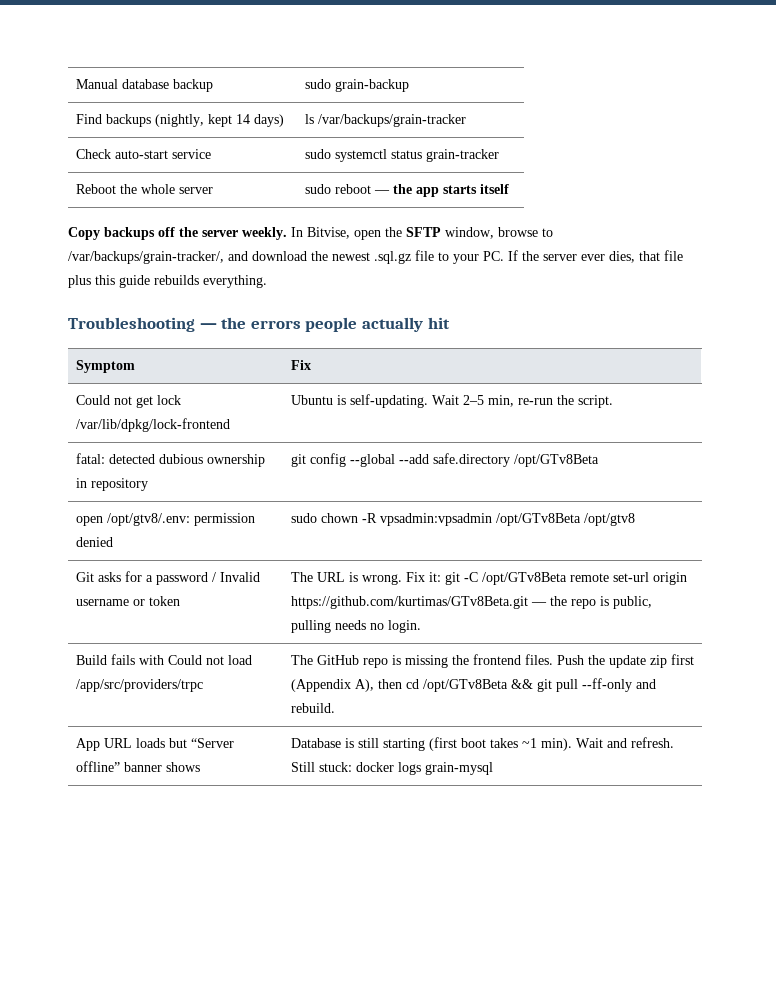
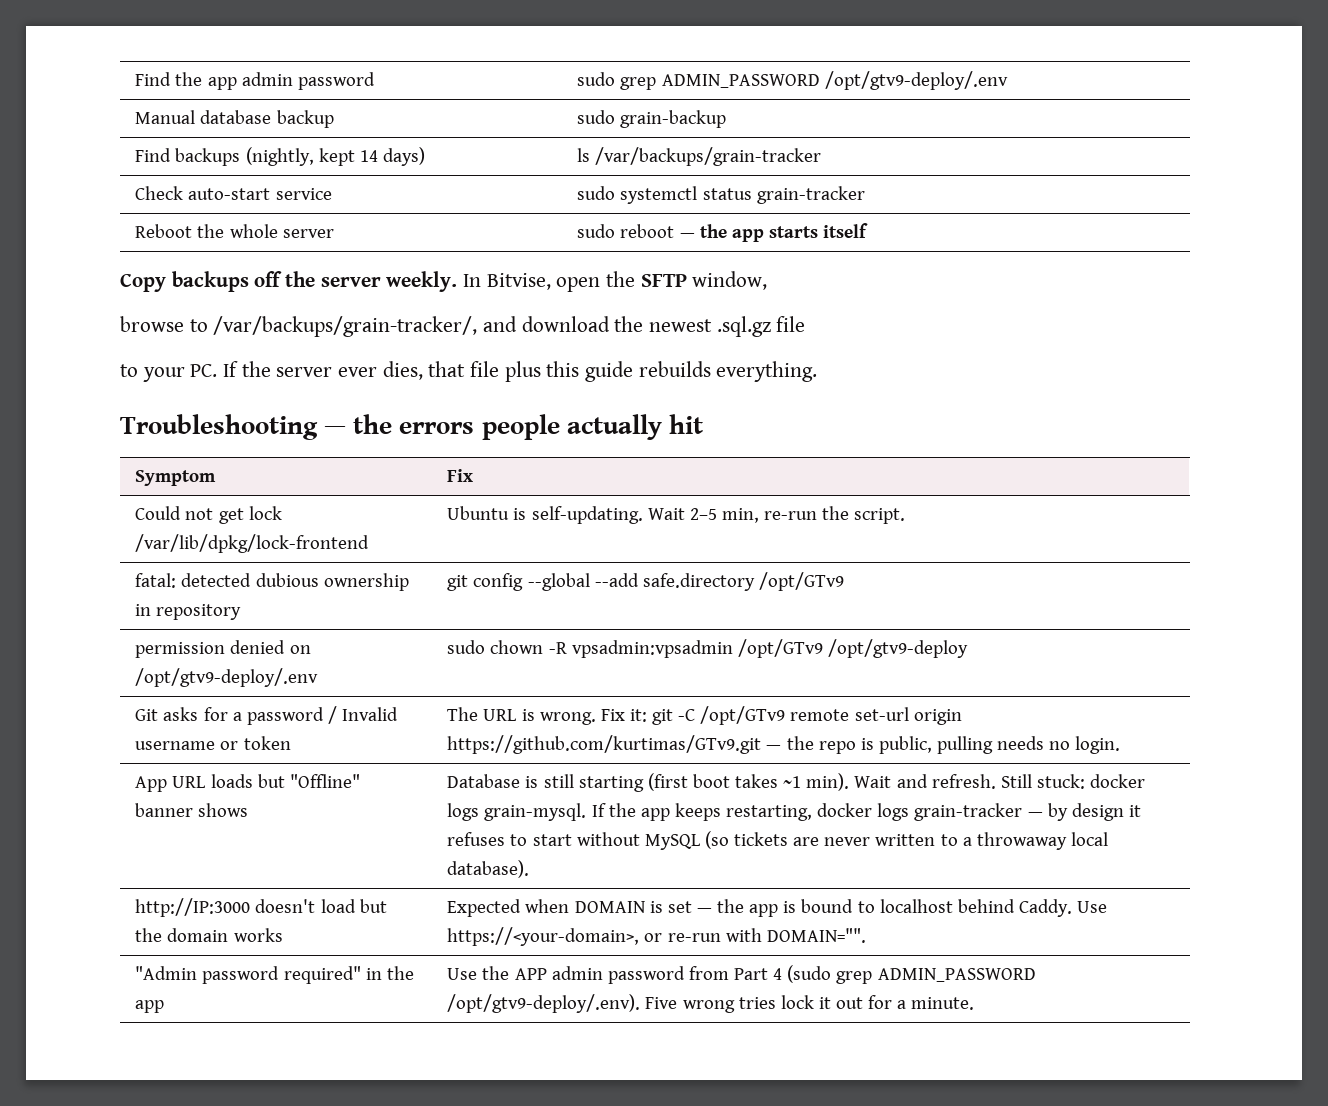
+ Find the app admin password | sudo grep ADMIN_PASSWORD /opt/gtv9-deploy/.env
- In Bitvise, open the SFTP window, browse to /var/backups/grain-tracker/, and download the newest .sql.gz file to your PC. If the server ever dies, that file plus this guide rebuilds everything.
+ In Bitvise, open the SFTP window,
+ browse to /var/backups/grain-tracker/, and download the newest .sql.gz file
+ to your PC. If the server ever dies, that file plus this guide rebuilds everything.
- fatal: detected dubious ownership in repository | git config --global --add safe.directory /opt/GTv8Beta
- open /opt/gtv8/.env: permission denied | sudo chown -R vpsadmin:vpsadmin /opt/GTv8Beta /opt/gtv8
+ fatal: detected dubious ownership in repository | git config --global --add safe.directory /opt/GTv9
+ permission denied on /opt/gtv9-deploy/.env | sudo chown -R vpsadmin:vpsadmin /opt/GTv9 /opt/gtv9-deploy
- Git asks for a password / Invalid username or token | The URL is wrong. Fix it: git -C /opt/GTv8Beta remote set-url origin https://github.com/kurtimas/GTv8Beta.git — the repo is public, pulling needs no login.
+ Git asks for a password / Invalid username or token | The URL is wrong. Fix it: git -C /opt/GTv9 remote set-url origin https://github.com/kurtimas/GTv9.git — the repo is public, pulling needs no login.
- Build fails with Could not load /app/src/providers/trpc | The GitHub repo is missing the frontend files. Push the update zip first (Appendix A), then cd /opt/GTv8Beta && git pull --ff-only and rebuild.
- App URL loads but “Server offline” banner shows
+ App URL loads but "Offline" banner shows
- Still stuck: docker logs grain-mysql
+ Still stuck: docker logs grain-mysql. If the app keeps restarting, docker logs grain-tracker — by design it refuses to start without MySQL (so tickets are never written to a throwaway local database).
+ http://IP:3000 doesn't load but the domain works | Expected when DOMAIN is set — the app is bound to localhost behind Caddy. Use https://<your-domain>, or re-run with DOMAIN="".
+ "Admin password required" in the app | Use the APP admin password from Part 4 (sudo grep ADMIN_PASSWORD /opt/gtv9-deploy/.env). Five wrong tries lock it out for a minute.

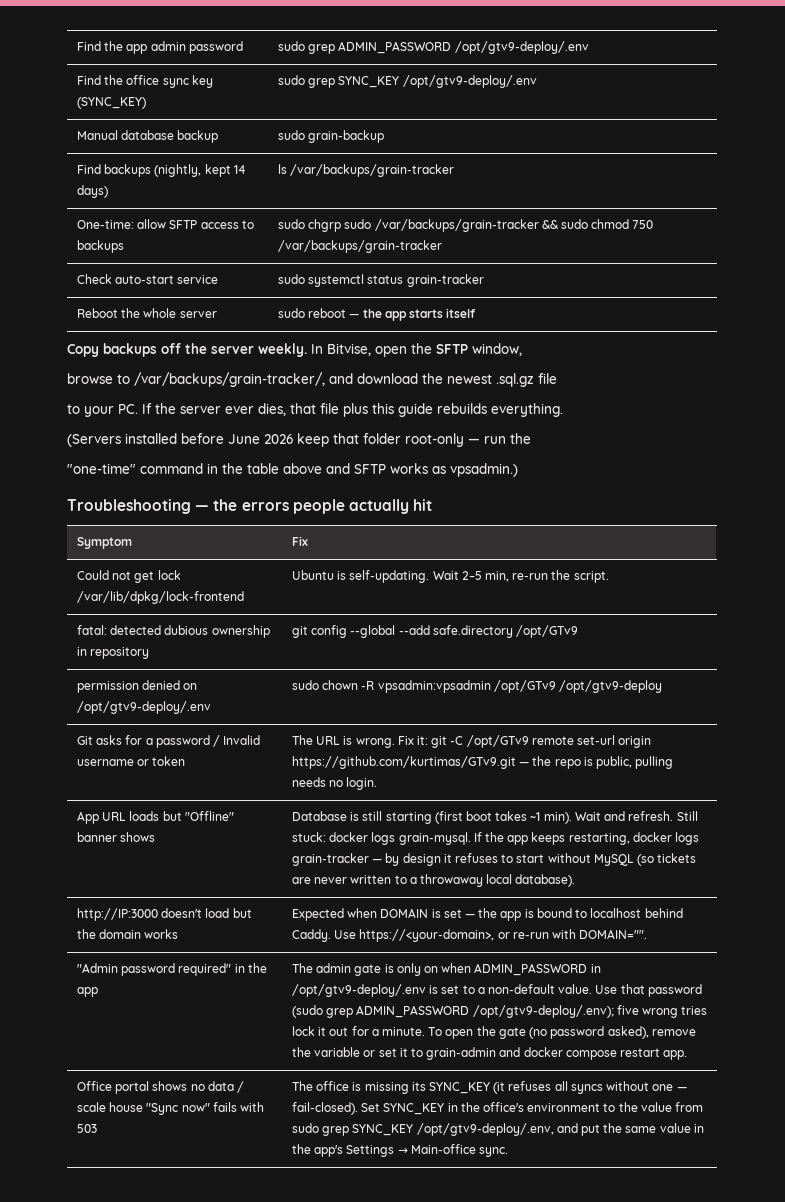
+ Find the office sync key (SYNC_KEY) | sudo grep SYNC_KEY /opt/gtv9-deploy/.env
+ One-time: allow SFTP access to backups | sudo chgrp sudo /var/backups/grain-tracker && sudo chmod 750 /var/backups/grain-tracker
+ (Servers installed before June 2026 keep that folder root-only — run the
+ "one-time" command in the table above and SFTP works as vpsadmin.)
- Use the APP admin password from Part 4 (sudo grep ADMIN_PASSWORD /opt/gtv9-deploy/.env). Five wrong tries lock it out for a minute.
+ The admin gate is only on when ADMIN_PASSWORD in /opt/gtv9-deploy/.env is set to a non-default value. Use that password (sudo grep ADMIN_PASSWORD /opt/gtv9-deploy/.env); five wrong tries lock it out for a minute.
+ To open the gate (no password asked), remove the variable or set it to grain-admin and docker compose restart app.
+ Office portal shows no data / scale house "Sync now" fails with 503 | The office is missing its SYNC_KEY (it refuses all syncs without one — fail-closed). Set SYNC_KEY in the office's environment to the value from sudo grep SYNC_KEY /opt/gtv9-deploy/.env, and put the same value in the app's Settings → Main-office sync.

